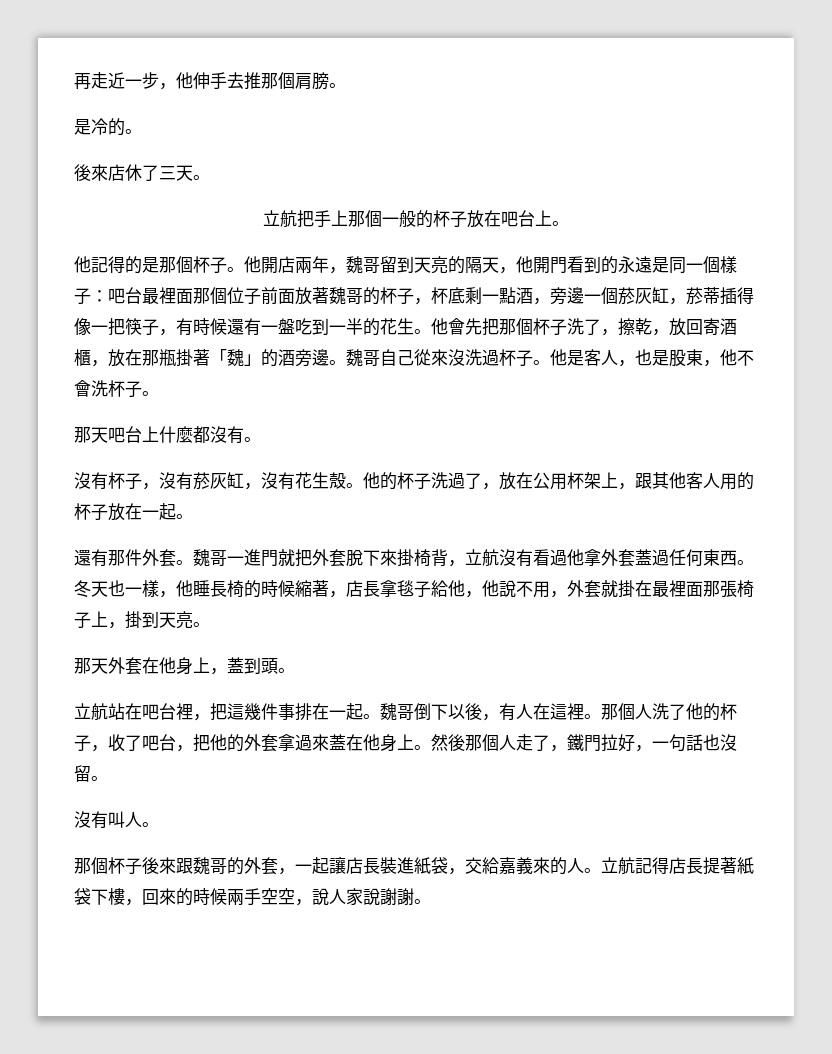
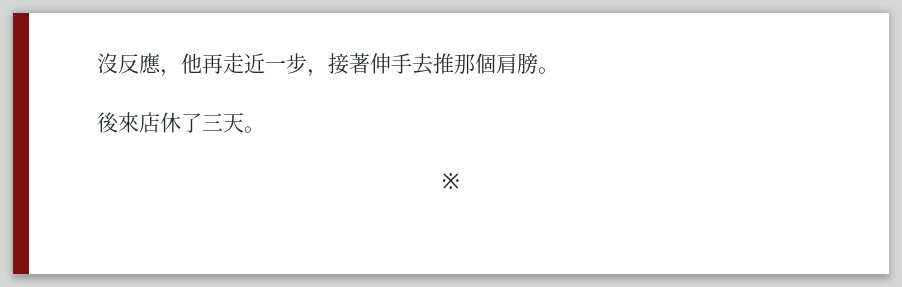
- 再走近一步，他伸手去推那個肩膀。
+ 沒反應，他再走近一步，接著伸手去推那個肩膀。
- 是冷的。
- 立航把手上那個一般的杯子放在吧台上。
- 他記得的是那個杯子。他開店兩年，魏哥留到天亮的隔天，他開門看到的永遠是同一個樣子：吧台最裡面那個位子前面放著魏哥的杯子，杯底剩一點酒，旁邊一個菸灰缸，菸蒂插得像一把筷子，有時候還有一盤吃到一半的花生。他會先把那個杯子洗了，擦乾，放回寄酒櫃，放在那瓶掛著「魏」的酒旁邊。魏哥自己從來沒洗過杯子。他是客人，也是股東，他不會洗杯子。
- 那天吧台上什麼都沒有。
- 沒有杯子，沒有菸灰缸，沒有花生殼。他的杯子洗過了，放在公用杯架上，跟其他客人用的杯子放在一起。
- 還有那件外套。魏哥一進門就把外套脫下來掛椅背，立航沒有看過他拿外套蓋過任何東西。冬天也一樣，他睡長椅的時候縮著，店長拿毯子給他，他說不用，外套就掛在最裡面那張椅子上，掛到天亮。
- 那天外套在他身上，蓋到頭。
- 立航站在吧台裡，把這幾件事排在一起。魏哥倒下以後，有人在這裡。那個人洗了他的杯子，收了吧台，把他的外套拿過來蓋在他身上。然後那個人走了，鐵門拉好，一句話也沒留。
- 沒有叫人。
- 那個杯子後來跟魏哥的外套，一起讓店長裝進紙袋，交給嘉義來的人。立航記得店長提著紙袋下樓，回來的時候兩手空空，說人家說謝謝。
+ ※

